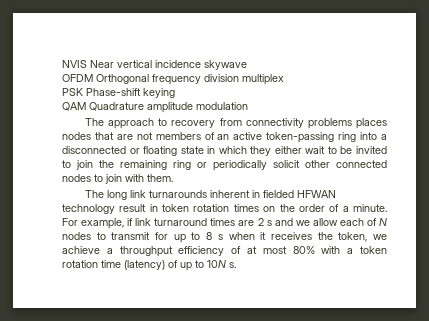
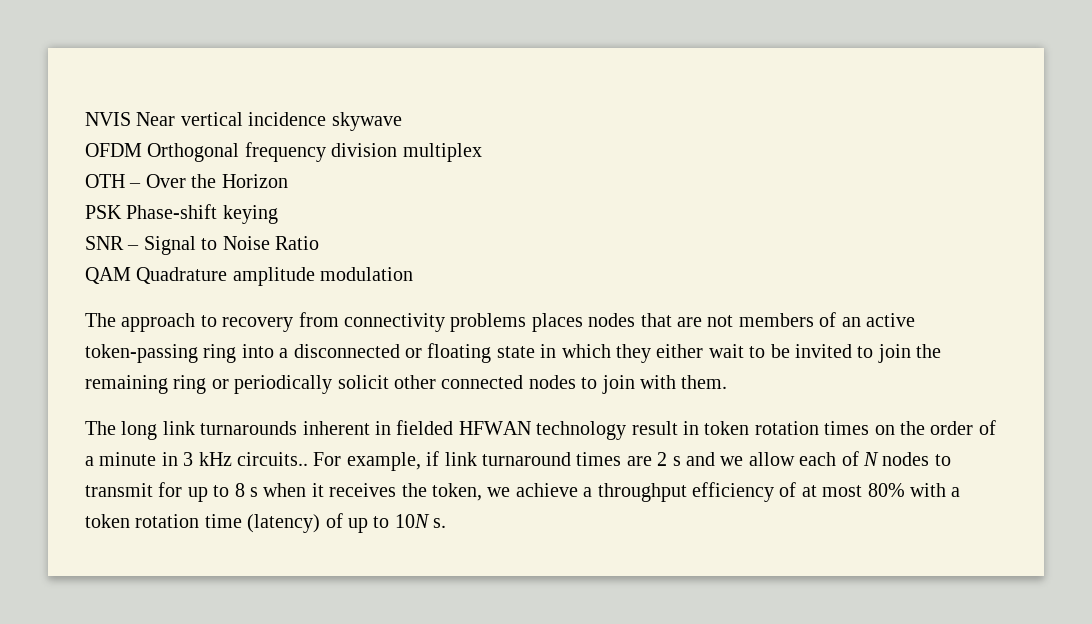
+ OTH – Over the Horizon
  PSK Phase-shift keying
+ SNR – Signal to Noise Ratio
- The long link turnarounds inherent in fielded HFWAN technology result in token rotation times on the order of a minute.
+ The long link turnarounds inherent in fielded HFWAN technology result in token rotation times on the order of a minute in 3 kHz circuits..

